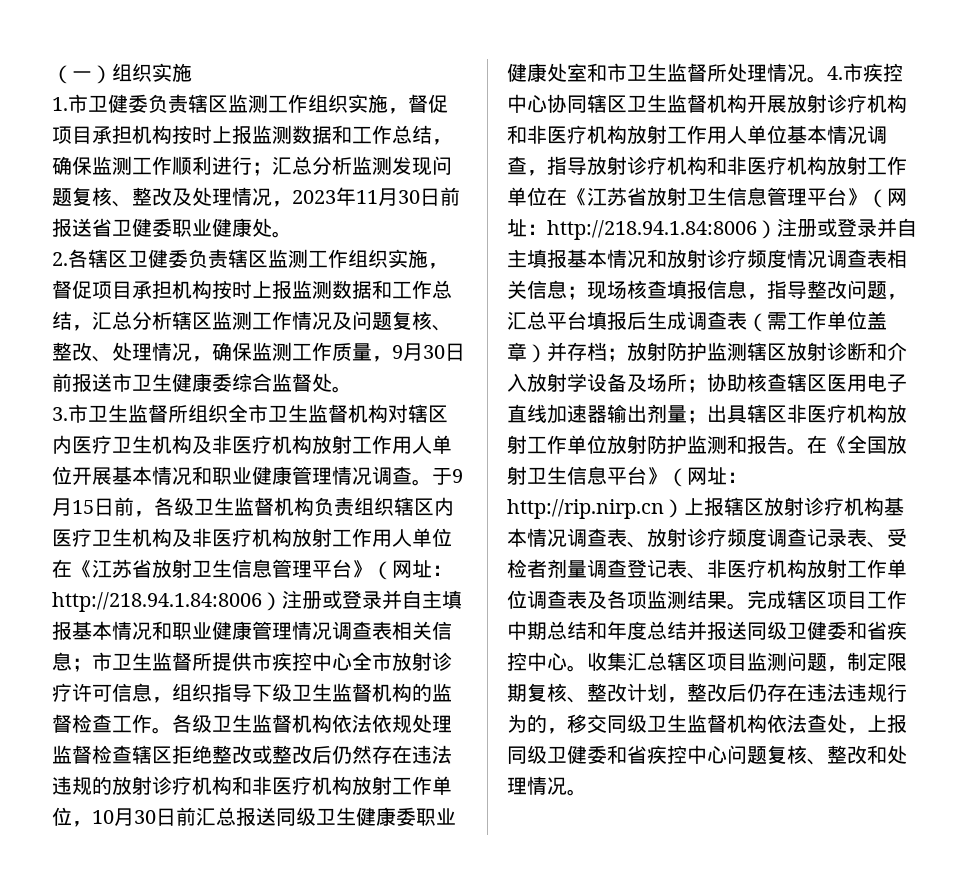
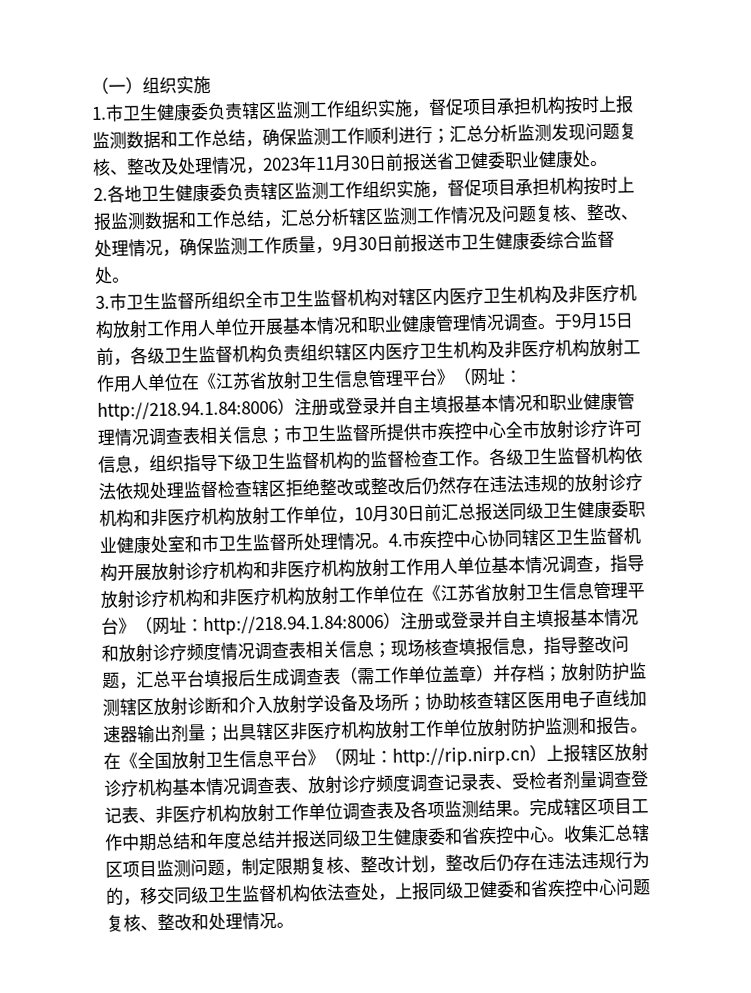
- 1.市卫健委负责辖区监测工作组织实施，督促项目承担机构按时上报监测数据和工作总结，确保监测工作顺利进行；汇总分析监测发现问题复核、整改及处理情况，2023年11月30日前报送省卫健委职业健康处。
+ 1.市卫生健康委负责辖区监测工作组织实施，督促项目承担机构按时上报监测数据和工作总结，确保监测工作顺利进行；汇总分析监测发现问题复核、整改及处理情况，2023年11月30日前报送省卫健委职业健康处。
- 2.各辖区卫健委负责辖区监测工作组织实施，督促项目承担机构按时上报监测数据和工作总结，汇总分析辖区监测工作情况及问题复核、整改、处理情况，确保监测工作质量，9月30日前报送市卫生健康委综合监督处。
+ 2.各地卫生健康委负责辖区监测工作组织实施，督促项目承担机构按时上报监测数据和工作总结，汇总分析辖区监测工作情况及问题复核、整改、处理情况，确保监测工作质量，9月30日前报送市卫生健康委综合监督处。
- 完成辖区项目工作中期总结和年度总结并报送同级卫健委和省疾控中心。
+ 完成辖区项目工作中期总结和年度总结并报送同级卫生健康委和省疾控中心。

